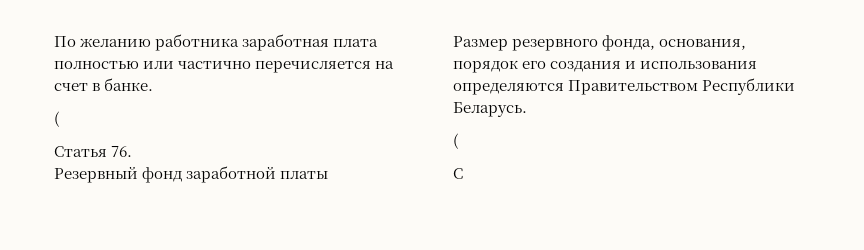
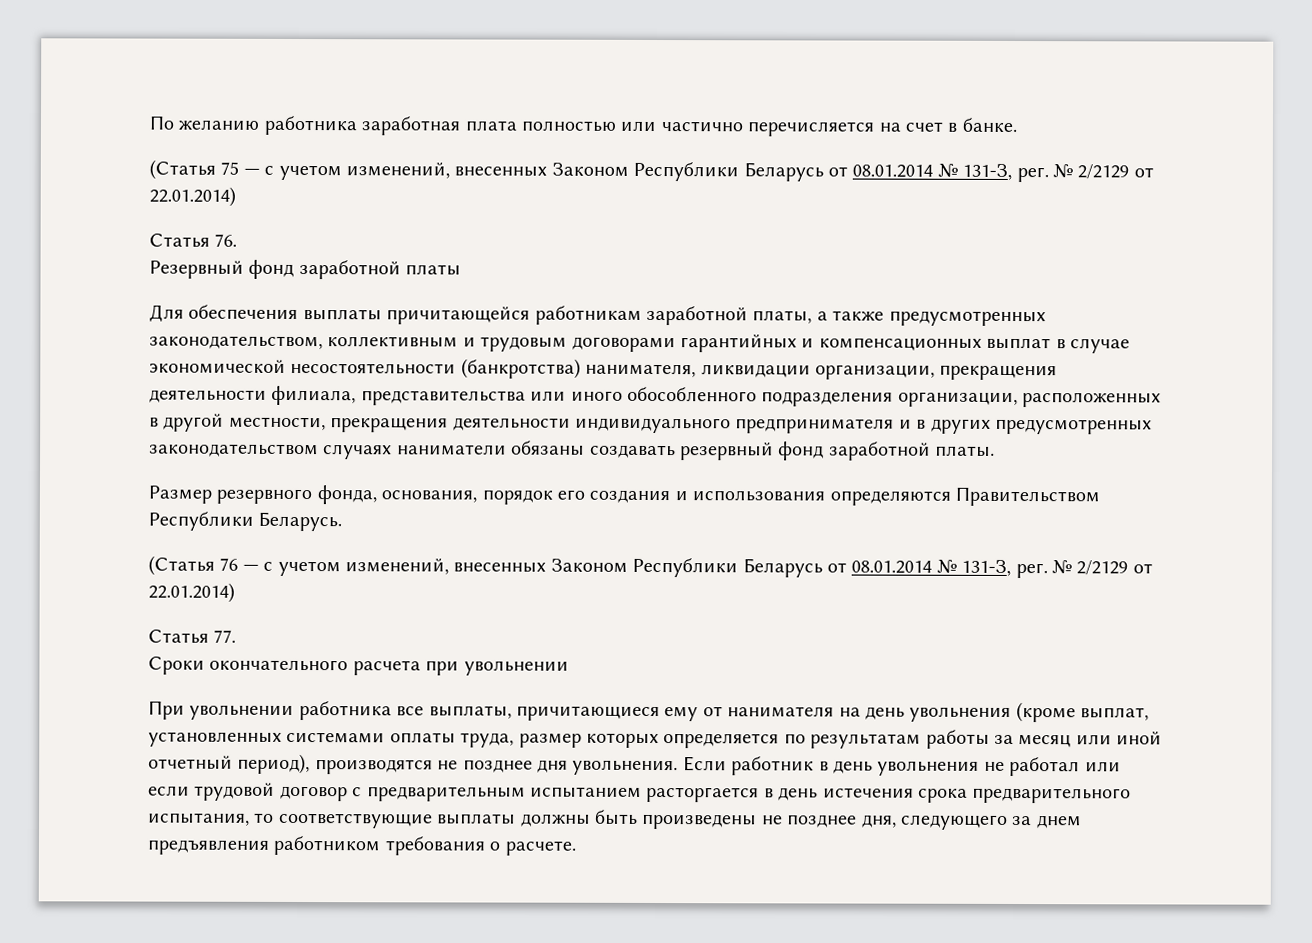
  По желанию работника заработная плата полностью или частично перечисляется на счет в банке.
- (
+ (Статья 75 — с учетом изменений, внесенных Законом Республики Беларусь от 08.01.2014 № 131-З, рег. № 2/2129 от 22.01.2014)
+ Для обеспечения выплаты причитающейся работникам заработной платы, а также предусмотренных законодательством, коллективным и трудовым договорами гарантийных и компенсационных выплат в случае экономической несостоятельности (банкротства) нанимателя, ликвидации организации, прекращения деятельности филиала, представительства или иного обособленного подразделения организации, расположенных в другой местности, прекращения деятельности индивидуального предпринимателя и в других предусмотренных законодательством случаях наниматели обязаны создавать резервный фонд заработной платы.
  Размер резервного фонда, основания, порядок его создания и использования определяются Правительством Республики Беларусь.
- (
- С
+ (Статья 76 — с учетом изменений, внесенных Законом Республики Беларусь от 08.01.2014 № 131-З, рег. № 2/2129 от 22.01.2014)
+ Статья 77.
+ Сроки окончательного расчета при увольнении
+ При увольнении работника все выплаты, причитающиеся ему от нанимателя на день увольнения (кроме выплат, установленных системами оплаты труда, размер которых определяется по результатам работы за месяц или иной отчетный период), производятся не позднее дня увольнения. Если работник в день увольнения не работал или если трудовой договор с предварительным испытанием расторгается в день истечения срока предварительного испытания, то соответствующие выплаты должны быть произведены не позднее дня, следующего за днем предъявления работником требования о расчете.

